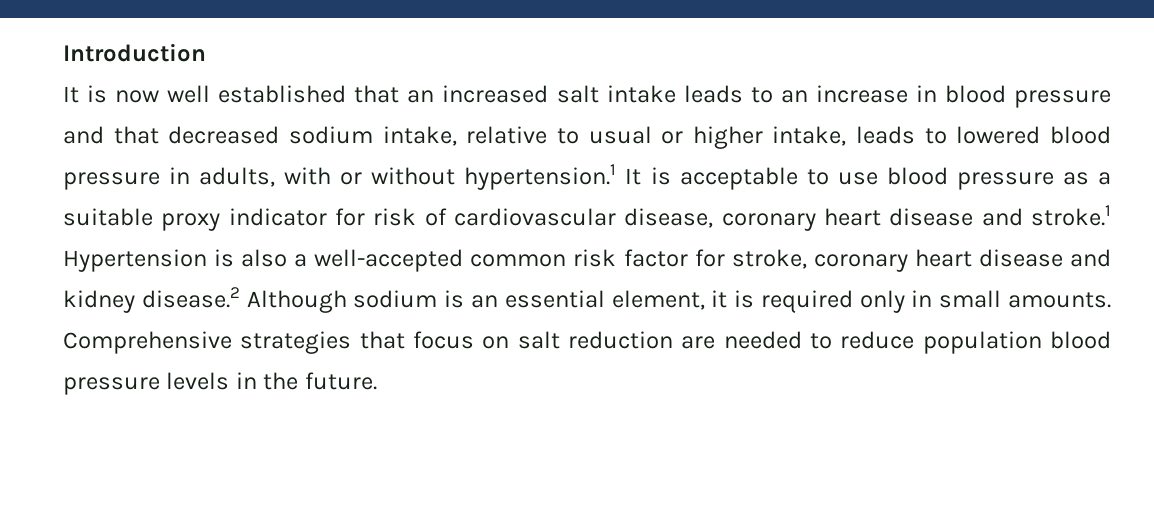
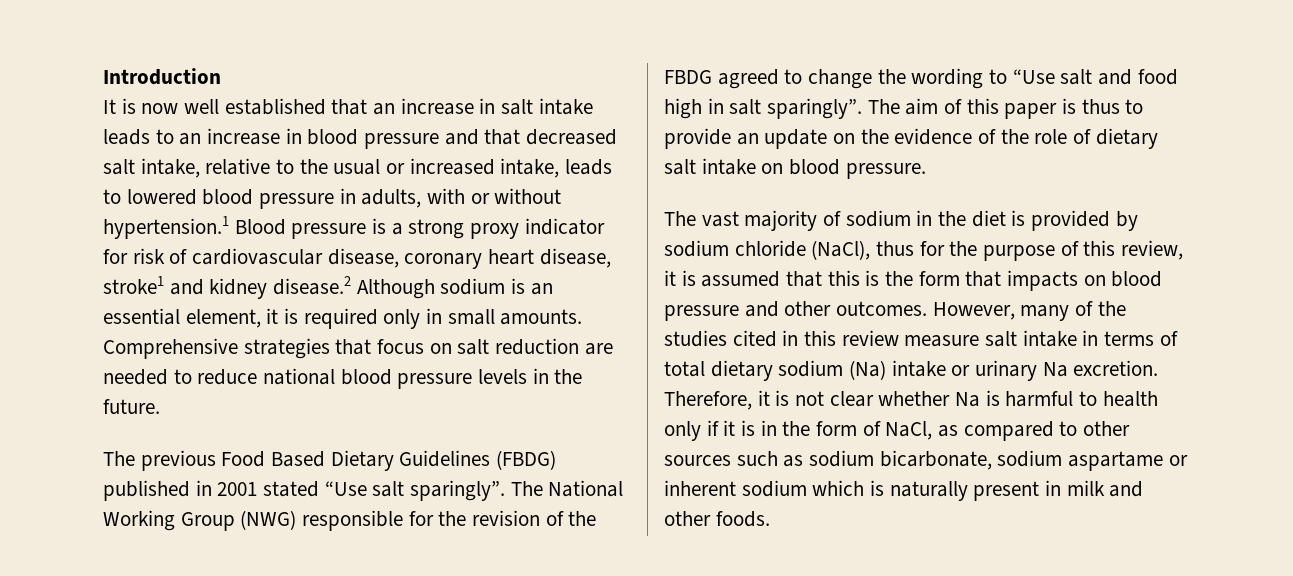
- It is now well established that an increased salt intake leads to an increase in blood pressure and that decreased sodium intake, relative to usual or higher intake, leads to lowered blood pressure in adults, with or without hypertension.1 It is acceptable to use blood pressure as a suitable proxy indicator for risk of cardiovascular disease, coronary heart disease and stroke.1 Hypertension is also a well-accepted common risk factor for stroke, coronary heart disease and kidney disease.2 Although sodium is an essential element, it is required only in small amounts.
+ It is now well established that an increase in salt intake leads to an increase in blood pressure and that decreased salt intake, relative to the usual or increased intake, leads to lowered blood pressure in adults, with or without hypertension.1 Blood pressure is a strong proxy indicator for risk of cardiovascular disease, coronary heart disease, stroke1 and kidney disease.2 Although sodium is an essential element, it is required only in small amounts.
- Comprehensive strategies that focus on salt reduction are needed to reduce population blood pressure levels in the future.
+ Comprehensive strategies that focus on salt reduction are needed to reduce national blood pressure levels in the future.
+ The previous Food Based Dietary Guidelines (FBDG) published in 2001 stated “Use salt sparingly”. The National Working Group (NWG) responsible for the revision of the FBDG agreed to change the wording to “Use salt and food high in salt sparingly”. The aim of this paper is thus to provide an update on the evidence of the role of dietary salt intake on blood pressure.
+ The vast majority of sodium in the diet is provided by sodium chloride (NaCl), thus for the purpose of this review, it is assumed that this is the form that impacts on blood pressure and other outcomes. However, many of the studies cited in this review measure salt intake in terms of total dietary sodium (Na) intake or urinary Na excretion. Therefore, it is not clear whether Na is harmful to health only if it is in the form of NaCl, as compared to other sources such as sodium bicarbonate, sodium aspartame or inherent sodium which is naturally present in milk and other foods.

